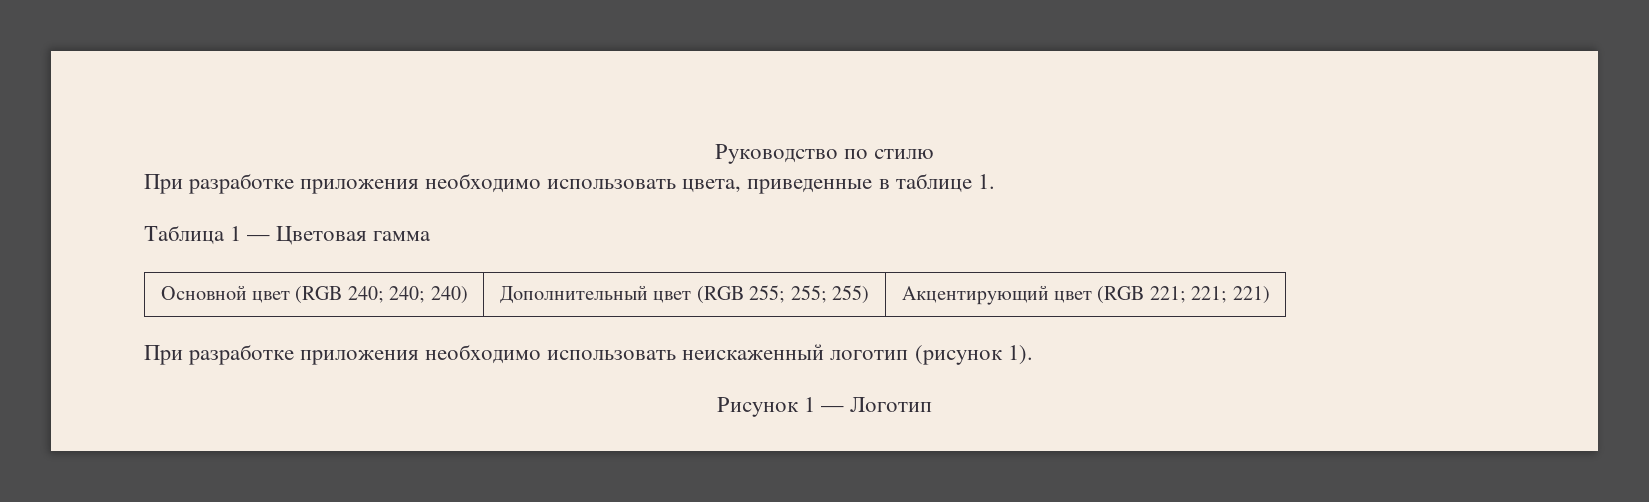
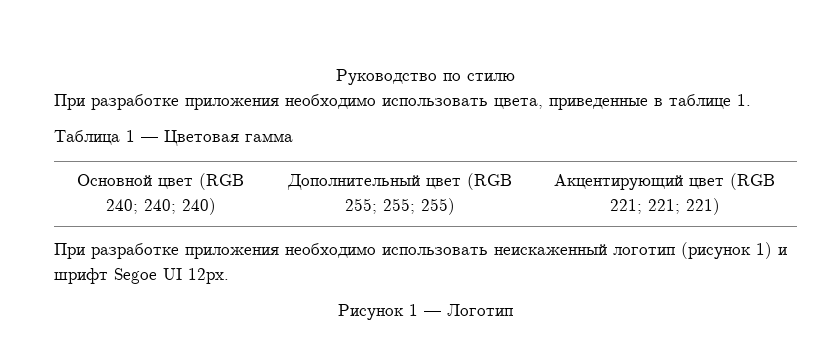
- При разработке приложения необходимо использовать неискаженный логотип (рисунок 1).
+ При разработке приложения необходимо использовать неискаженный логотип (рисунок 1) и шрифт Segoe UI 12px.

